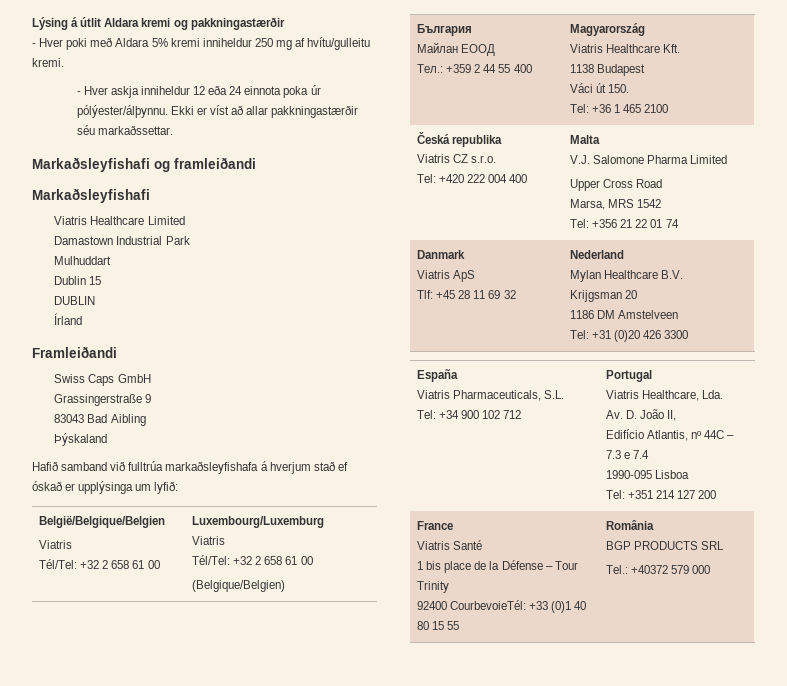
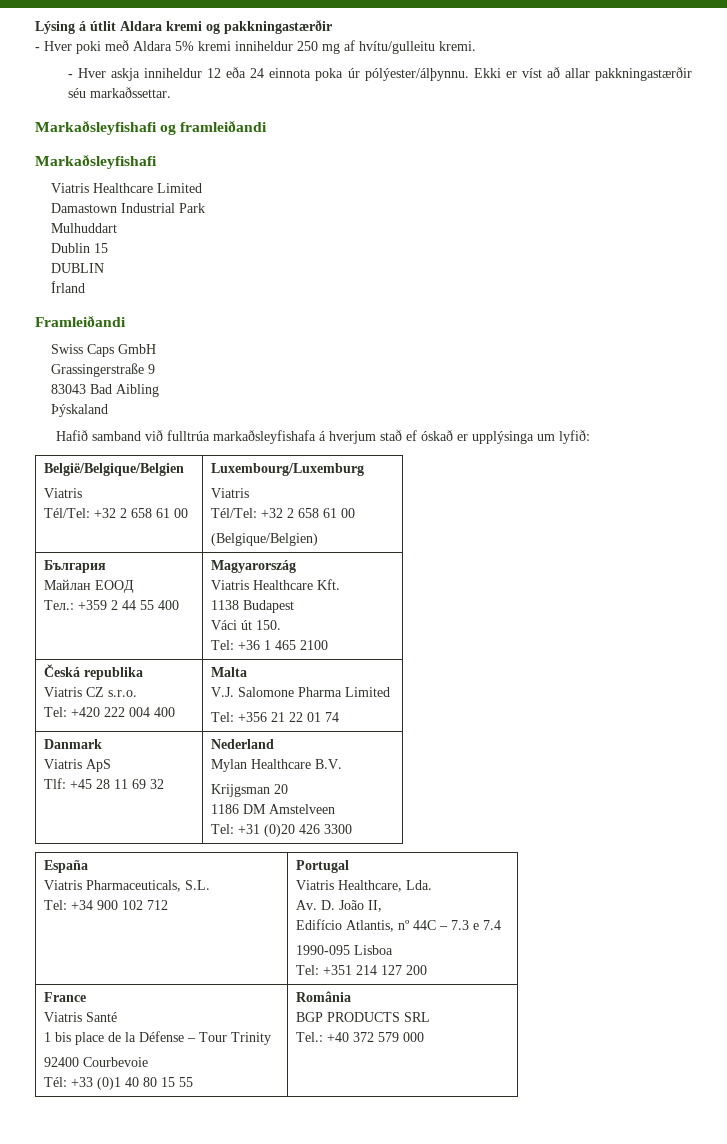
  Česká republika
  Viatris CZ s.r.o.
  Tel: +420 222 004 400 | Malta
  V.J. Salomone Pharma Limited
- Upper Cross Road
- Marsa, MRS 1542
  France
  Viatris Santé
  1 bis place de la Défense – Tour Trinity
- 92400 CourbevoieTél: +33 (0)1 40 80 15 55 | România
+ 92400 Courbevoie
+ Tél: +33 (0)1 40 80 15 55 | România
  BGP PRODUCTS SRL
- Tel.: +40372 579 000
+ Tel.: +40 372 579 000

